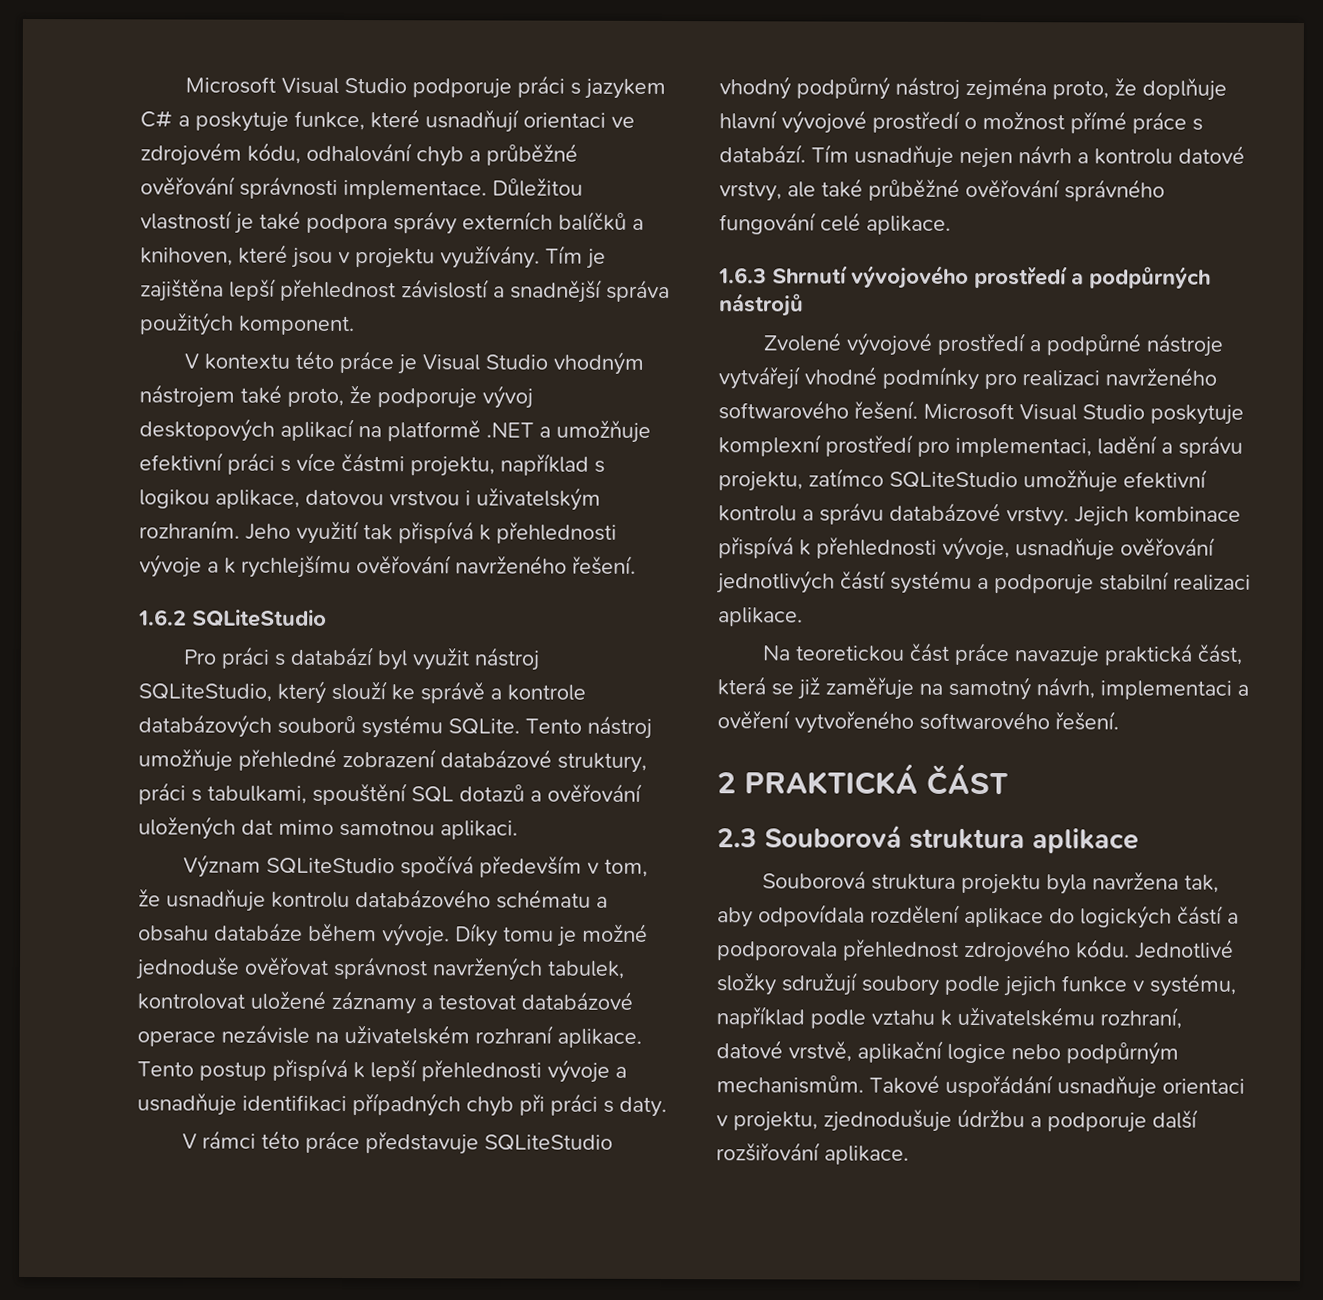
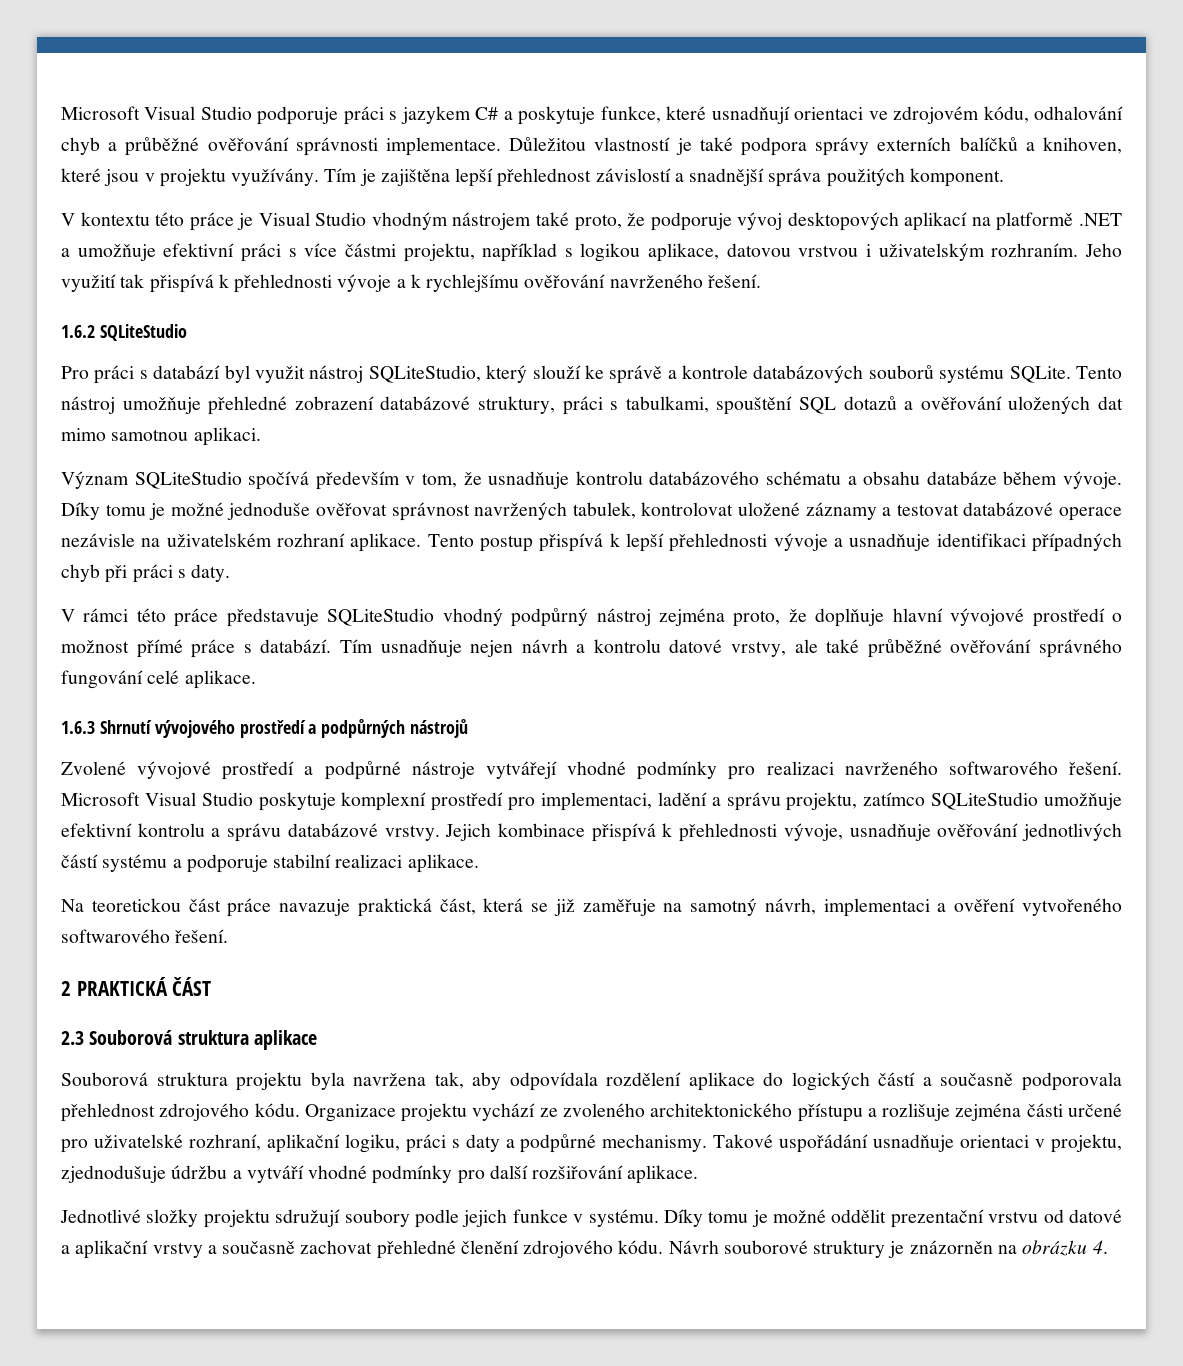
- Souborová struktura projektu byla navržena tak, aby odpovídala rozdělení aplikace do logických částí a podporovala přehlednost zdrojového kódu.
+ Souborová struktura projektu byla navržena tak, aby odpovídala rozdělení aplikace do logických částí a současně podporovala přehlednost zdrojového kódu.
- Jednotlivé složky sdružují soubory podle jejich funkce v systému, například podle vztahu k uživatelskému rozhraní, datové vrstvě, aplikační logice nebo podpůrným mechanismům.
+ Organizace projektu vychází ze zvoleného architektonického přístupu a rozlišuje zejména části určené pro uživatelské rozhraní, aplikační logiku, práci s daty a podpůrné mechanismy.
- Takové uspořádání usnadňuje orientaci v projektu, zjednodušuje údržbu a podporuje další rozšiřování aplikace.
+ Takové uspořádání usnadňuje orientaci v projektu, zjednodušuje údržbu a vytváří vhodné podmínky pro další rozšiřování aplikace.
+ Jednotlivé složky projektu sdružují soubory podle jejich funkce v systému. Díky tomu je možné oddělit prezentační vrstvu od datové a aplikační vrstvy a současně zachovat přehledné členění zdrojového kódu. Návrh souborové struktury je znázorněn na obrázku 4.

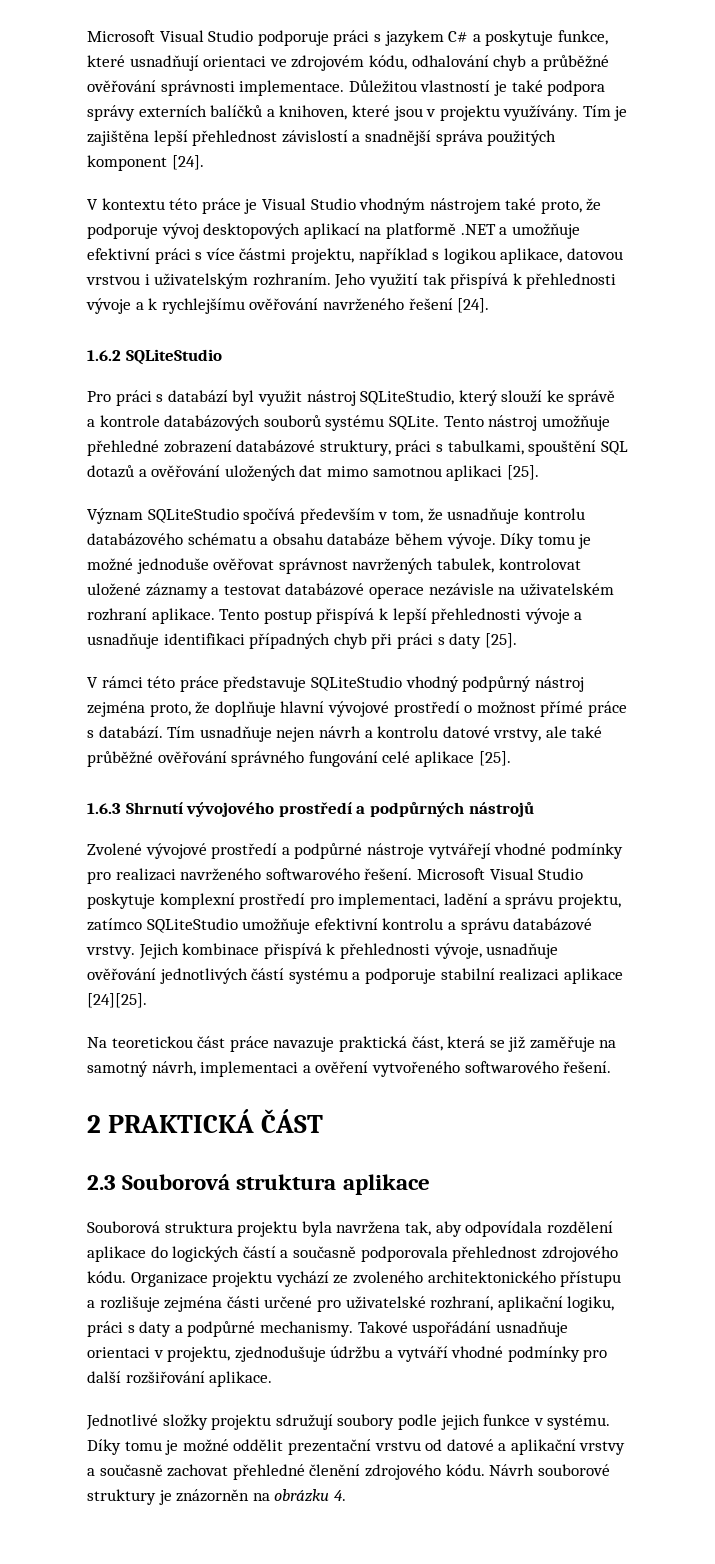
- Tím je zajištěna lepší přehlednost závislostí a snadnější správa použitých komponent.
+ Tím je zajištěna lepší přehlednost závislostí a snadnější správa použitých komponent [24].
- Jeho využití tak přispívá k přehlednosti vývoje a k rychlejšímu ověřování navrženého řešení.
+ Jeho využití tak přispívá k přehlednosti vývoje a k rychlejšímu ověřování navrženého řešení [24].
- Tento nástroj umožňuje přehledné zobrazení databázové struktury, práci s tabulkami, spouštění SQL dotazů a ověřování uložených dat mimo samotnou aplikaci.
+ Tento nástroj umožňuje přehledné zobrazení databázové struktury, práci s tabulkami, spouštění SQL dotazů a ověřování uložených dat mimo samotnou aplikaci [25].
- Tento postup přispívá k lepší přehlednosti vývoje a usnadňuje identifikaci případných chyb při práci s daty.
+ Tento postup přispívá k lepší přehlednosti vývoje a usnadňuje identifikaci případných chyb při práci s daty [25].
- Tím usnadňuje nejen návrh a kontrolu datové vrstvy, ale také průběžné ověřování správného fungování celé aplikace.
+ Tím usnadňuje nejen návrh a kontrolu datové vrstvy, ale také průběžné ověřování správného fungování celé aplikace [25].
- Jejich kombinace přispívá k přehlednosti vývoje, usnadňuje ověřování jednotlivých částí systému a podporuje stabilní realizaci aplikace.
+ Jejich kombinace přispívá k přehlednosti vývoje, usnadňuje ověřování jednotlivých částí systému a podporuje stabilní realizaci aplikace [24][25].

